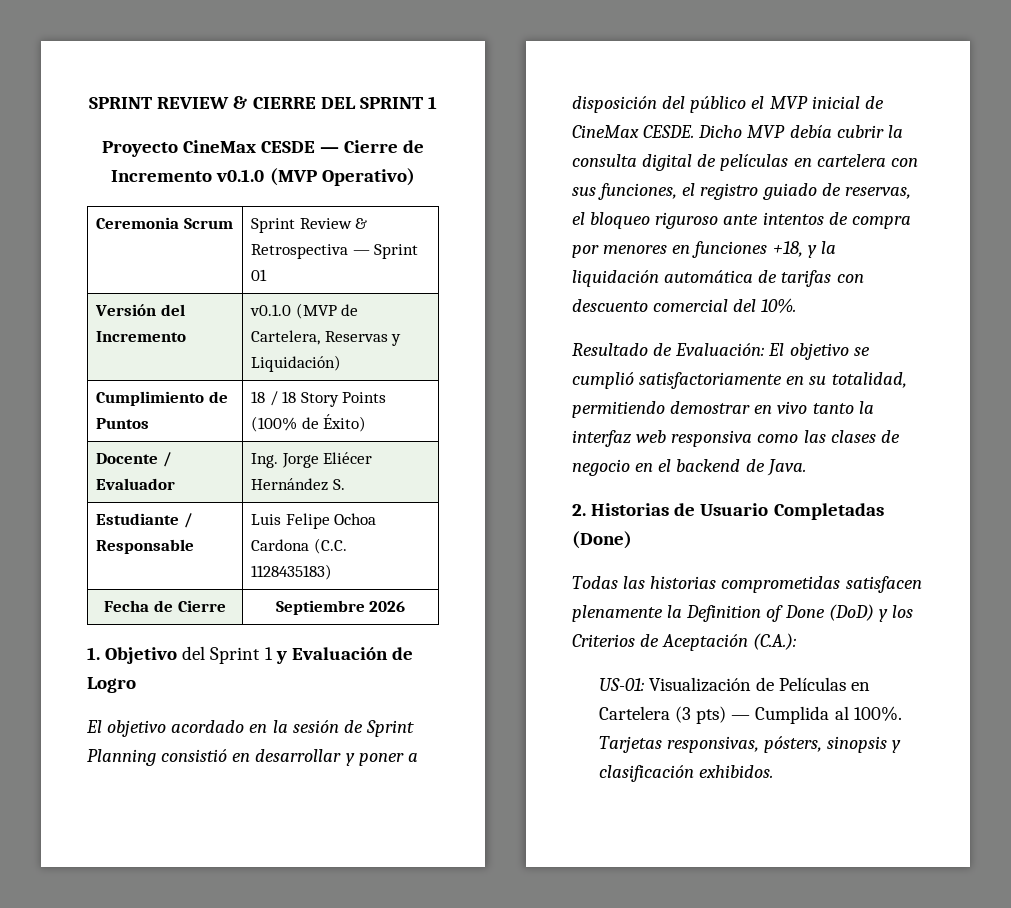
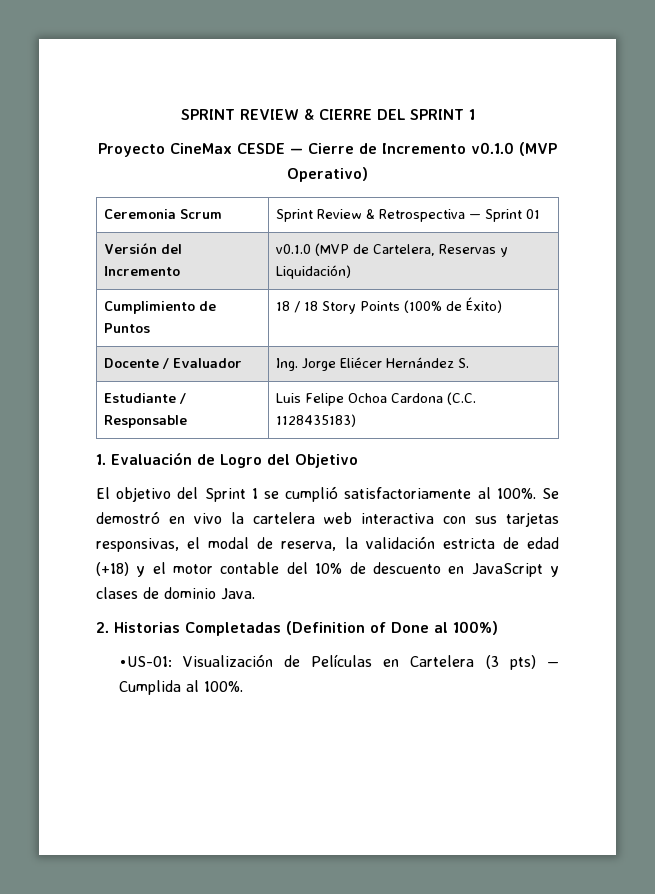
- Fecha de Cierre | Septiembre 2026
- 1. Objetivo del Sprint 1 y Evaluación de Logro
- El objetivo acordado en la sesión de Sprint Planning consistió en desarrollar y poner a disposición del público el MVP inicial de CineMax CESDE. Dicho MVP debía cubrir la consulta digital de películas en cartelera con sus funciones, el registro guiado de reservas, el bloqueo riguroso ante intentos de compra por menores en funciones +18, y la liquidación automática de tarifas con descuento comercial del 10%.
- Resultado de Evaluación: El objetivo se cumplió satisfactoriamente en su totalidad, permitiendo demostrar en vivo tanto la interfaz web responsiva como las clases de negocio en el backend de Java.
- 2. Historias de Usuario Completadas (Done)
- Todas las historias comprometidas satisfacen plenamente la Definition of Done (DoD) y los Criterios de Aceptación (C.A.):
- US-01: Visualización de Películas en Cartelera (3 pts) — Cumplida al 100%. Tarjetas responsivas, pósters, sinopsis y clasificación exhibidos.
+ 1. Evaluación de Logro del Objetivo
+ El objetivo del Sprint 1 se cumplió satisfactoriamente al 100%. Se demostró en vivo la cartelera web interactiva con sus tarjetas responsivas, el modal de reserva, la validación estricta de edad (+18) y el motor contable del 10% de descuento en JavaScript y clases de dominio Java.
+ 2. Historias Completadas (Definition of Done al 100%)
+ •US-01: Visualización de Películas en Cartelera (3 pts) — Cumplida al 100%.

